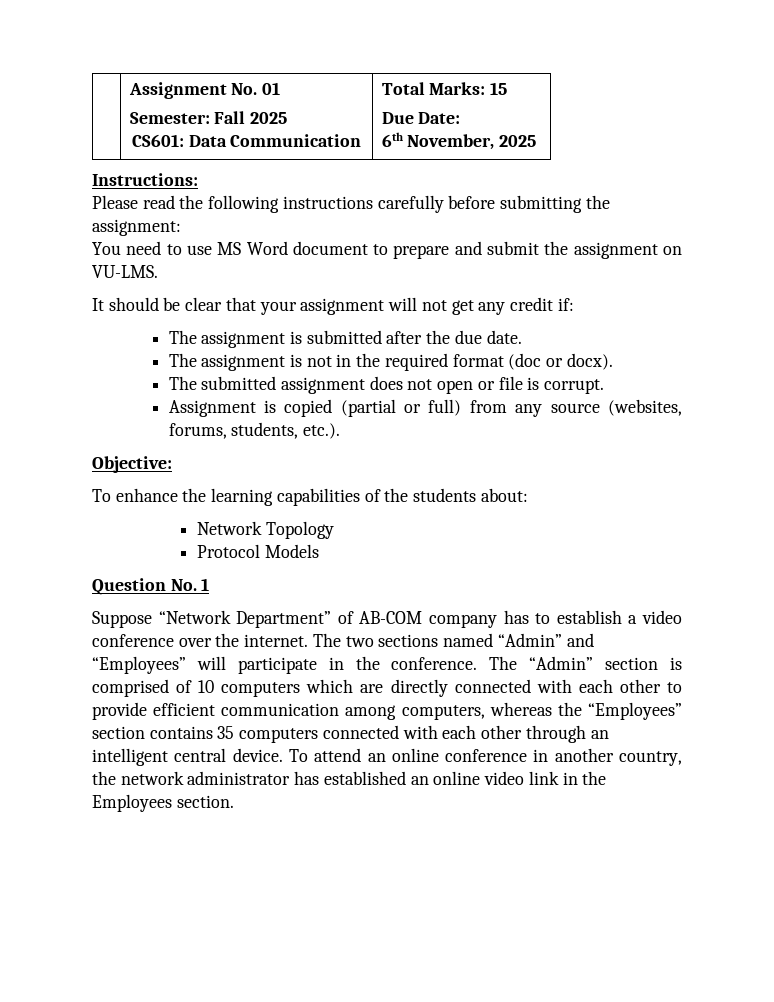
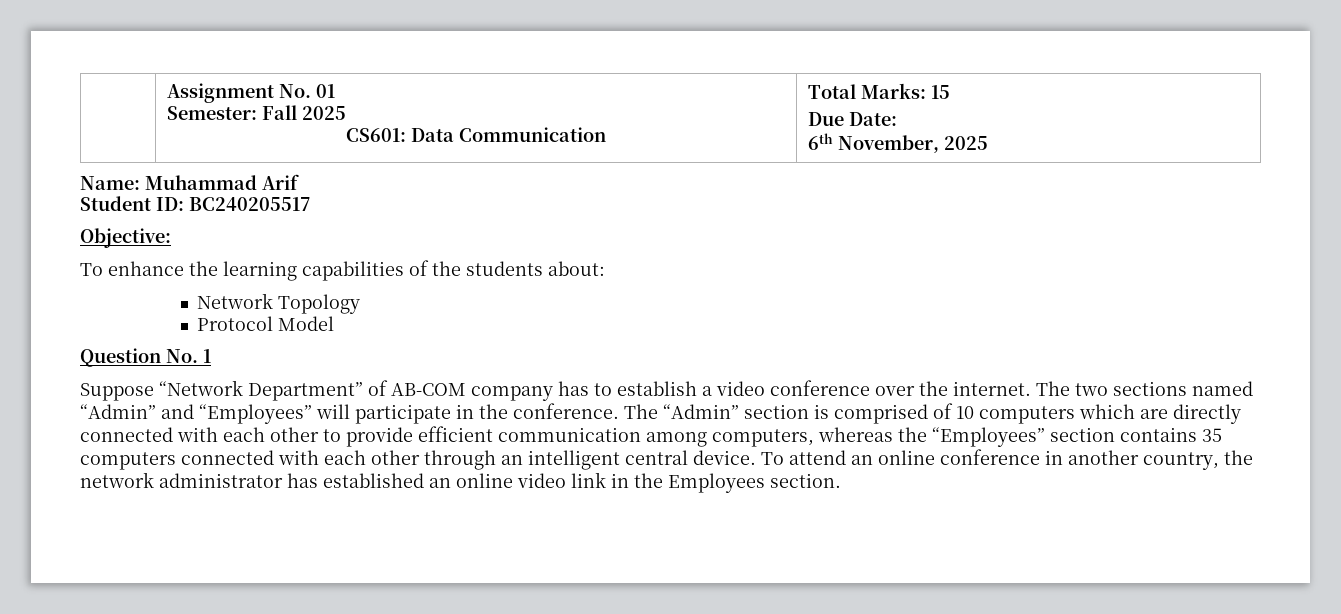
- Instructions:
- Please read the following instructions carefully before submitting the assignment:
- You need to use MS Word document to prepare and submit the assignment on VU-LMS.
- It should be clear that your assignment will not get any credit if:
- The assignment is submitted after the due date.
- The assignment is not in the required format (doc or docx).
- The submitted assignment does not open or file is corrupt.
- Assignment is copied (partial or full) from any source (websites, forums, students, etc.).
+ Name: Muhammad Arif
+ Student ID: BC240205517
- Protocol Models
+ Protocol Model

